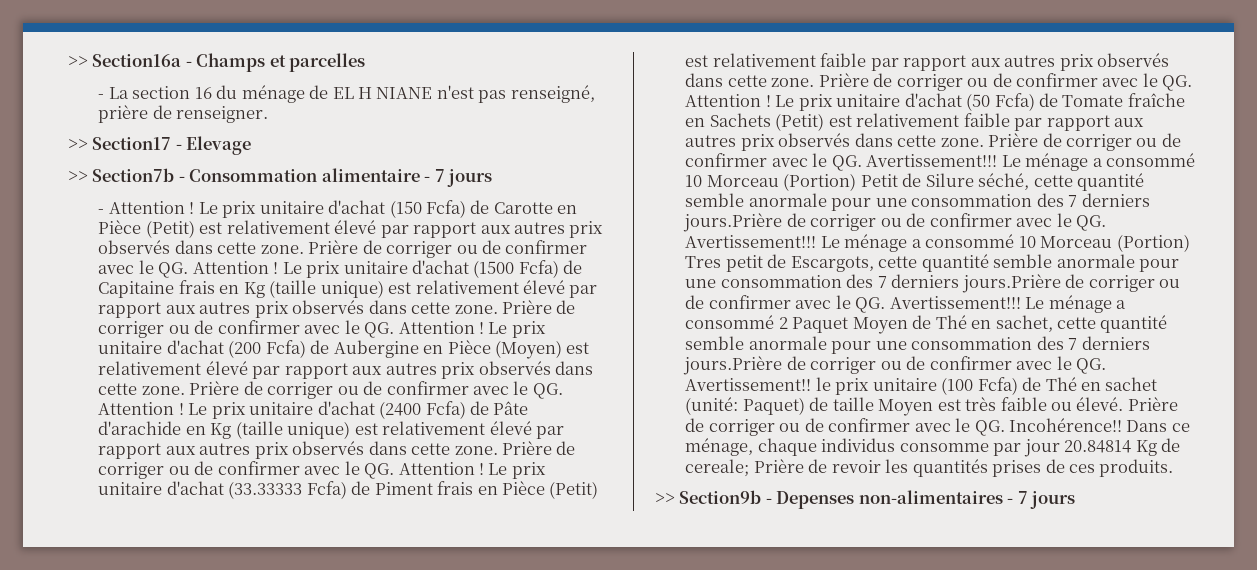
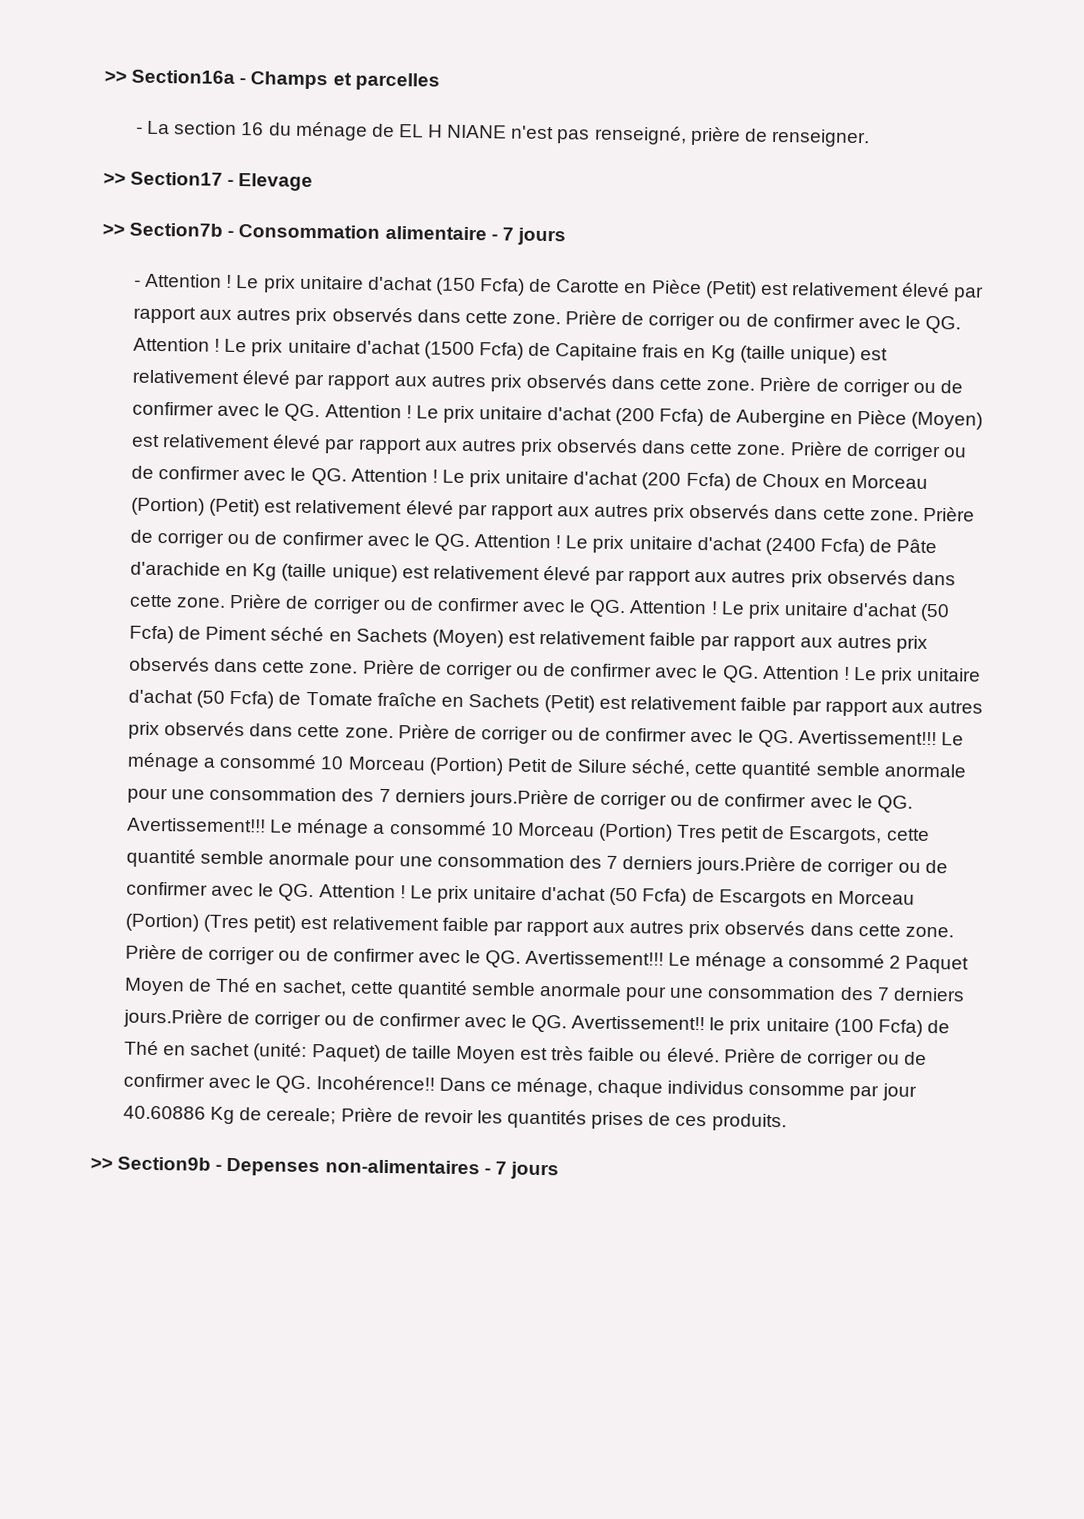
- Le prix unitaire d'achat (2400 Fcfa) de Pâte d'arachide en Kg (taille unique) est relativement élevé par rapport aux autres prix observés dans cette zone.
+ Le prix unitaire d'achat (200 Fcfa) de Choux en Morceau (Portion) (Petit) est relativement élevé par rapport aux autres prix observés dans cette zone. Prière de corriger ou de confirmer avec le QG. Attention ! Le prix unitaire d'achat (2400 Fcfa) de Pâte d'arachide en Kg (taille unique) est relativement élevé par rapport aux autres prix observés dans cette zone.
- Le prix unitaire d'achat (33.33333 Fcfa) de Piment frais en Pièce (Petit) est relativement faible par rapport aux autres prix observés dans cette zone.
+ Le prix unitaire d'achat (50 Fcfa) de Piment séché en Sachets (Moyen) est relativement faible par rapport aux autres prix observés dans cette zone.
- Le ménage a consommé 10 Morceau (Portion) Tres petit de Escargots, cette quantité semble anormale pour une consommation des 7 derniers jours.Prière de corriger ou de confirmer avec le QG. Avertissement!!!
+ Le ménage a consommé 10 Morceau (Portion) Tres petit de Escargots, cette quantité semble anormale pour une consommation des 7 derniers jours.Prière de corriger ou de confirmer avec le QG. Attention ! Le prix unitaire d'achat (50 Fcfa) de Escargots en Morceau (Portion) (Tres petit) est relativement faible par rapport aux autres prix observés dans cette zone. Prière de corriger ou de confirmer avec le QG. Avertissement!!!
- Dans ce ménage, chaque individus consomme par jour 20.84814 Kg de cereale; Prière de revoir les quantités prises de ces produits.
+ Dans ce ménage, chaque individus consomme par jour 40.60886 Kg de cereale; Prière de revoir les quantités prises de ces produits.

